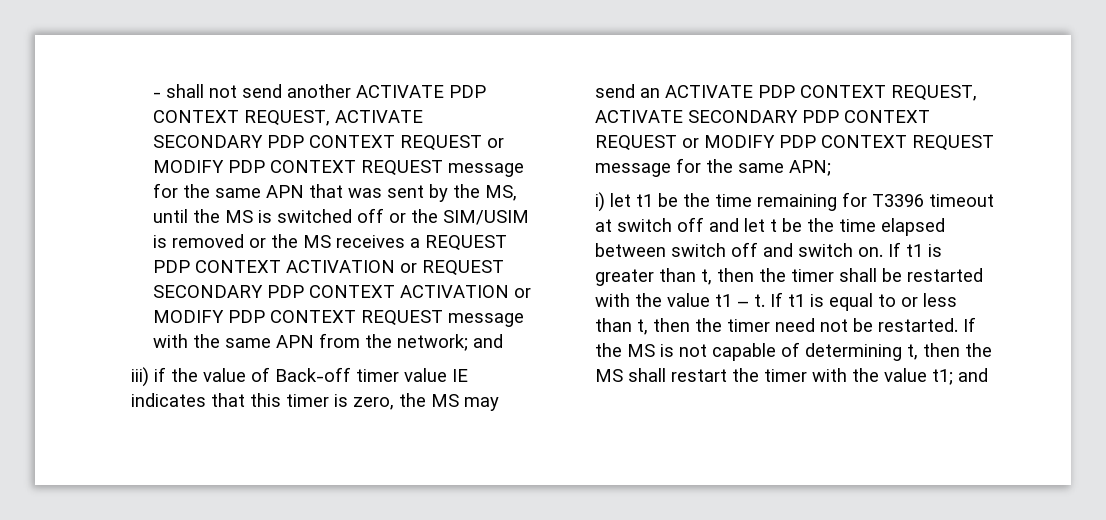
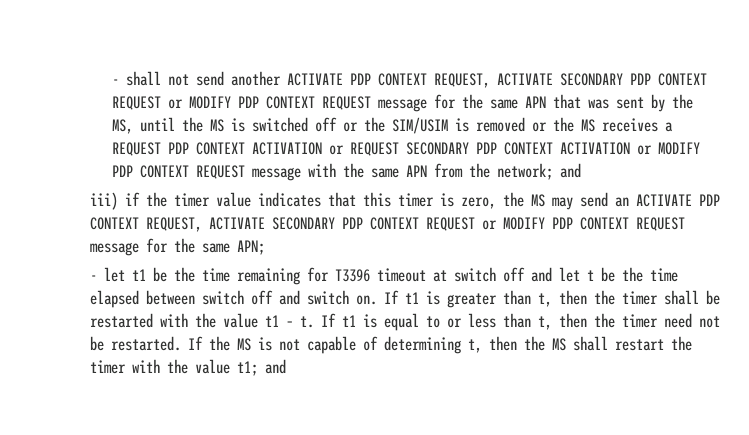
- iii) if the value of Back-off timer value IE indicates that this timer is zero, the MS may send an ACTIVATE PDP CONTEXT REQUEST, ACTIVATE SECONDARY PDP CONTEXT REQUEST or MODIFY PDP CONTEXT REQUEST message for the same APN;
+ iii) if the timer value indicates that this timer is zero, the MS may send an ACTIVATE PDP CONTEXT REQUEST, ACTIVATE SECONDARY PDP CONTEXT REQUEST or MODIFY PDP CONTEXT REQUEST message for the same APN;
- i) let t1 be the time remaining for T3396 timeout at switch off and let t be the time elapsed between switch off and switch on.
+ - let t1 be the time remaining for T3396 timeout at switch off and let t be the time elapsed between switch off and switch on.

